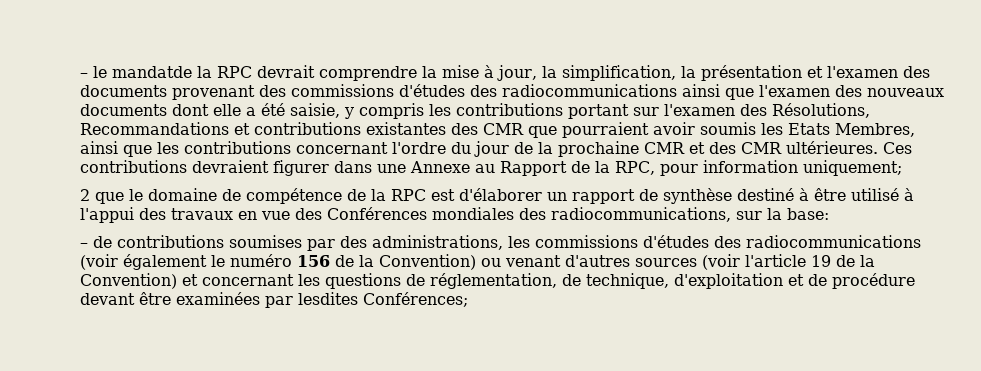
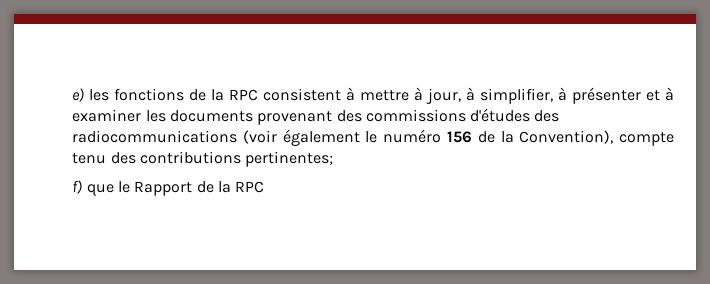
- – le mandatde la RPC devrait comprendre la mise à jour, la simplification, la présentation et l'examen des documents provenant des commissions d'études des radiocommunications ainsi que l'examen des nouveaux documents dont elle a été saisie, y compris les contributions portant sur l'examen des Résolutions, Recommandations et contributions existantes des CMR que pourraient avoir soumis les Etats Membres, ainsi que les contributions concernant l'ordre du jour de la prochaine CMR et des CMR ultérieures. Ces contributions devraient figurer dans une Annexe au Rapport de la RPC, pour information uniquement;
- 2 que le domaine de compétence de la RPC est d'élaborer un rapport de synthèse destiné à être utilisé à l'appui des travaux en vue des Conférences mondiales des radiocommunications, sur la base:
- – de contributions soumises par des administrations, les commissions d'études des radiocommunications (voir également le numéro 156 de la Convention) ou venant d'autres sources (voir l'article 19 de la Convention) et concernant les questions de réglementation, de technique, d'exploitation et de procédure devant être examinées par lesdites Conférences;
+ e) les fonctions de la RPC consistent à mettre à jour, à simplifier, à présenter et à examiner les documents provenant des commissions d'études des radiocommunications (voir également le numéro 156 de la Convention), compte tenu des contributions pertinentes;
+ f) que le Rapport de la RPC

